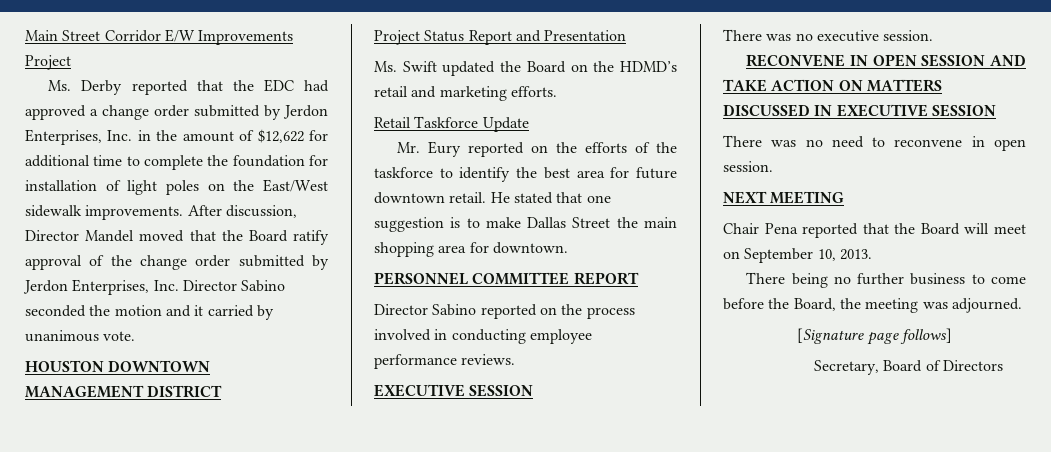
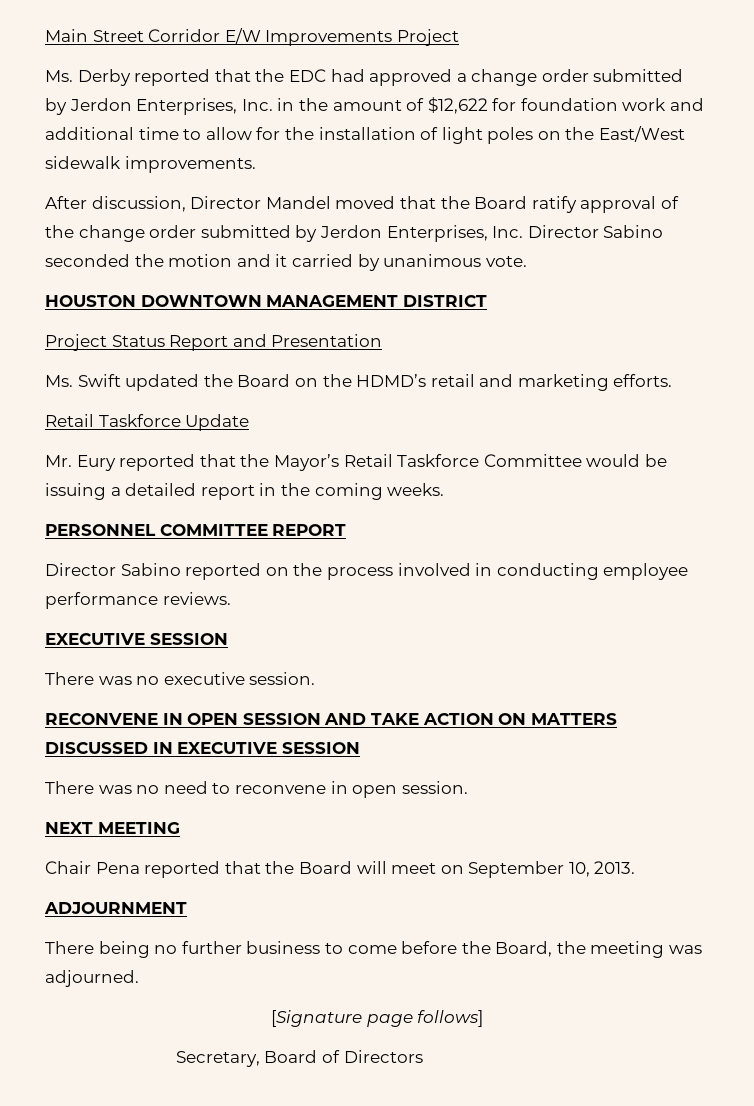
- Ms. Derby reported that the EDC had approved a change order submitted by Jerdon Enterprises, Inc. in the amount of $12,622 for additional time to complete the foundation for installation of light poles on the East/West sidewalk improvements. After discussion, Director Mandel moved that the Board ratify approval of the change order submitted by Jerdon Enterprises, Inc. Director Sabino seconded the motion and it carried by unanimous vote.
+ Ms. Derby reported that the EDC had approved a change order submitted by Jerdon Enterprises, Inc. in the amount of $12,622 for foundation work and additional time to allow for the installation of light poles on the East/West sidewalk improvements.
+ After discussion, Director Mandel moved that the Board ratify approval of the change order submitted by Jerdon Enterprises, Inc. Director Sabino seconded the motion and it carried by unanimous vote.
- Mr. Eury reported on the efforts of the taskforce to identify the best area for future downtown retail. He stated that one suggestion is to make Dallas Street the main shopping area for downtown.
+ Mr. Eury reported that the Mayor’s Retail Taskforce Committee would be issuing a detailed report in the coming weeks.
+ ADJOURNMENT

